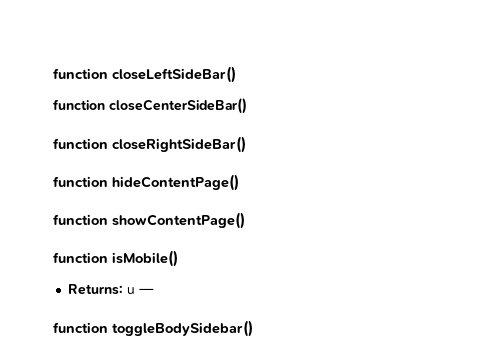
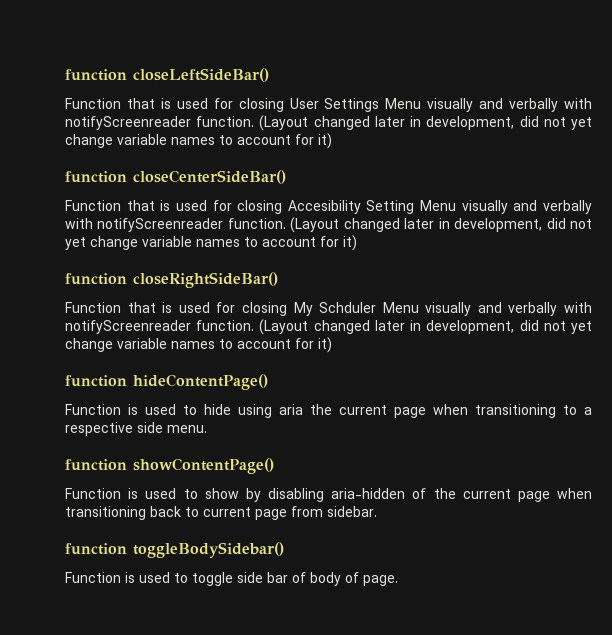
+ Function that is used for closing User Settings Menu visually and verbally with notifyScreenreader function. (Layout changed later in development, did not yet change variable names to account for it)
  function closeCenterSideBar()
+ Function that is used for closing Accesibility Setting Menu visually and verbally with notifyScreenreader function. (Layout changed later in development, did not yet change variable names to account for it)
  function closeRightSideBar()
+ Function that is used for closing My Schduler Menu visually and verbally with notifyScreenreader function. (Layout changed later in development, did not yet change variable names to account for it)
  function hideContentPage()
+ Function is used to hide using aria the current page when transitioning to a respective side menu.
  function showContentPage()
- function isMobile()
- Returns: u —
+ Function is used to show by disabling aria-hidden of the current page when transitioning back to current page from sidebar.
  function toggleBodySidebar()
+ Function is used to toggle side bar of body of page.

